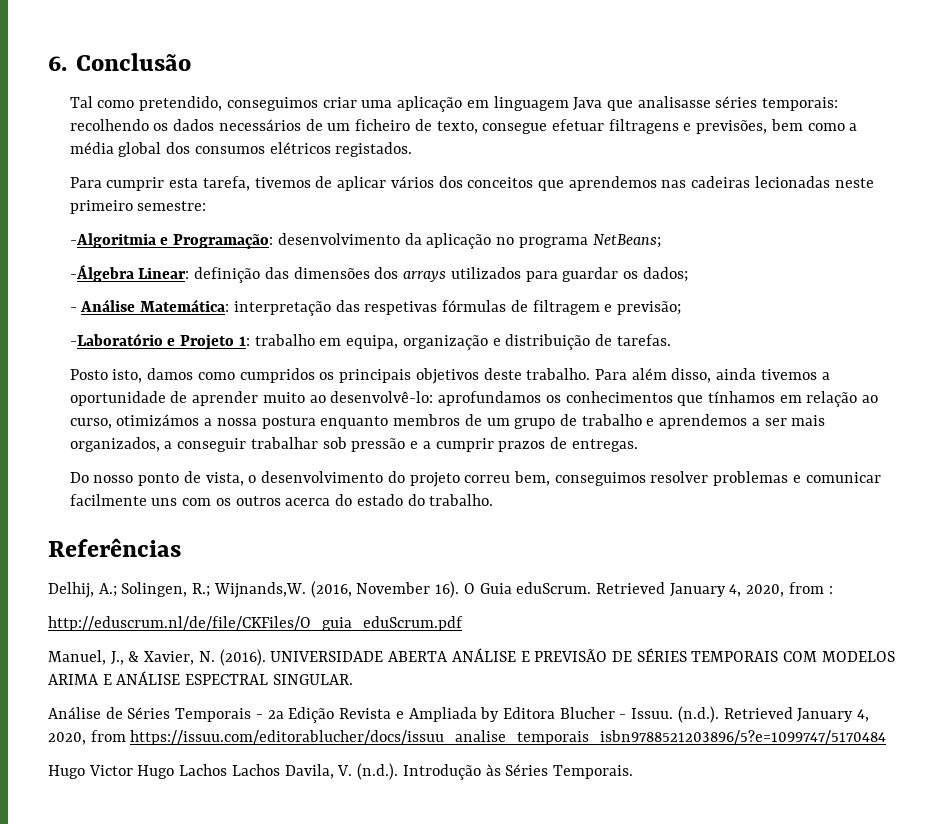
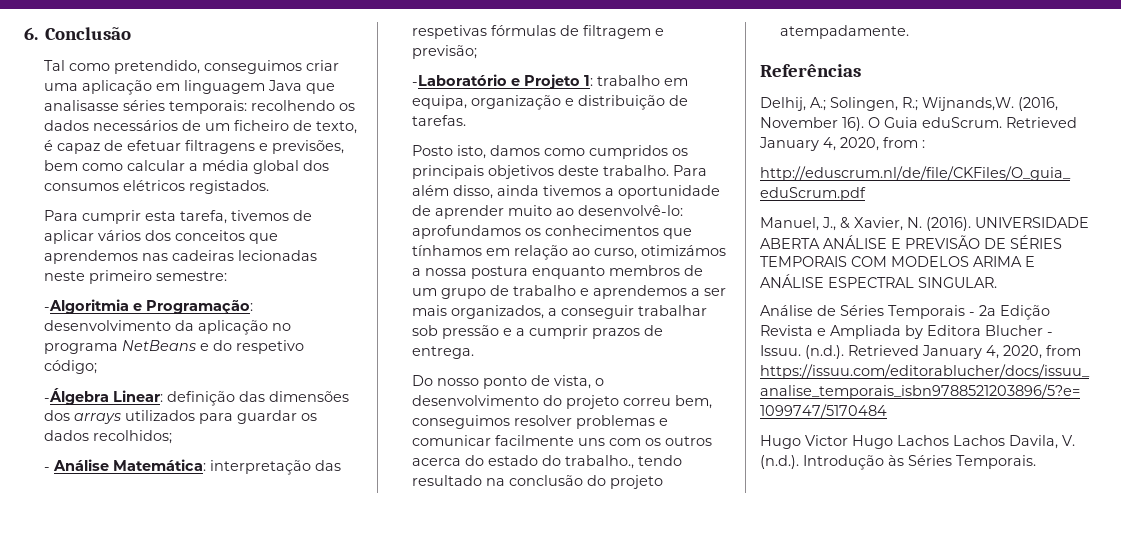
- Tal como pretendido, conseguimos criar uma aplicação em linguagem Java que analisasse séries temporais: recolhendo os dados necessários de um ficheiro de texto, consegue efetuar filtragens e previsões, bem como a média global dos consumos elétricos registados.
+ Tal como pretendido, conseguimos criar uma aplicação em linguagem Java que analisasse séries temporais: recolhendo os dados necessários de um ficheiro de texto, é capaz de efetuar filtragens e previsões, bem como calcular a média global dos consumos elétricos registados.
- -Algoritmia e Programação: desenvolvimento da aplicação no programa NetBeans;
+ -Algoritmia e Programação: desenvolvimento da aplicação no programa NetBeans e do respetivo código;
- -Álgebra Linear: definição das dimensões dos arrays utilizados para guardar os dados;
+ -Álgebra Linear: definição das dimensões dos arrays utilizados para guardar os dados recolhidos;
- Para além disso, ainda tivemos a oportunidade de aprender muito ao desenvolvê-lo: aprofundamos os conhecimentos que tínhamos em relação ao curso, otimizámos a nossa postura enquanto membros de um grupo de trabalho e aprendemos a ser mais organizados, a conseguir trabalhar sob pressão e a cumprir prazos de entregas.
+ Para além disso, ainda tivemos a oportunidade de aprender muito ao desenvolvê-lo: aprofundamos os conhecimentos que tínhamos em relação ao curso, otimizámos a nossa postura enquanto membros de um grupo de trabalho e aprendemos a ser mais organizados, a conseguir trabalhar sob pressão e a cumprir prazos de entrega.
- Do nosso ponto de vista, o desenvolvimento do projeto correu bem, conseguimos resolver problemas e comunicar facilmente uns com os outros acerca do estado do trabalho.
+ Do nosso ponto de vista, o desenvolvimento do projeto correu bem, conseguimos resolver problemas e comunicar facilmente uns com os outros acerca do estado do trabalho., tendo resultado na conclusão do projeto atempadamente.

